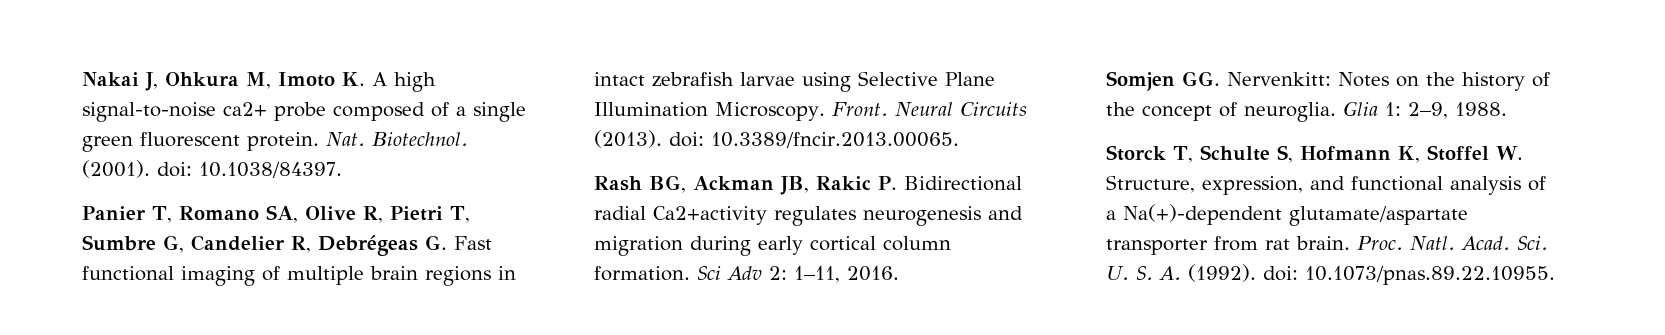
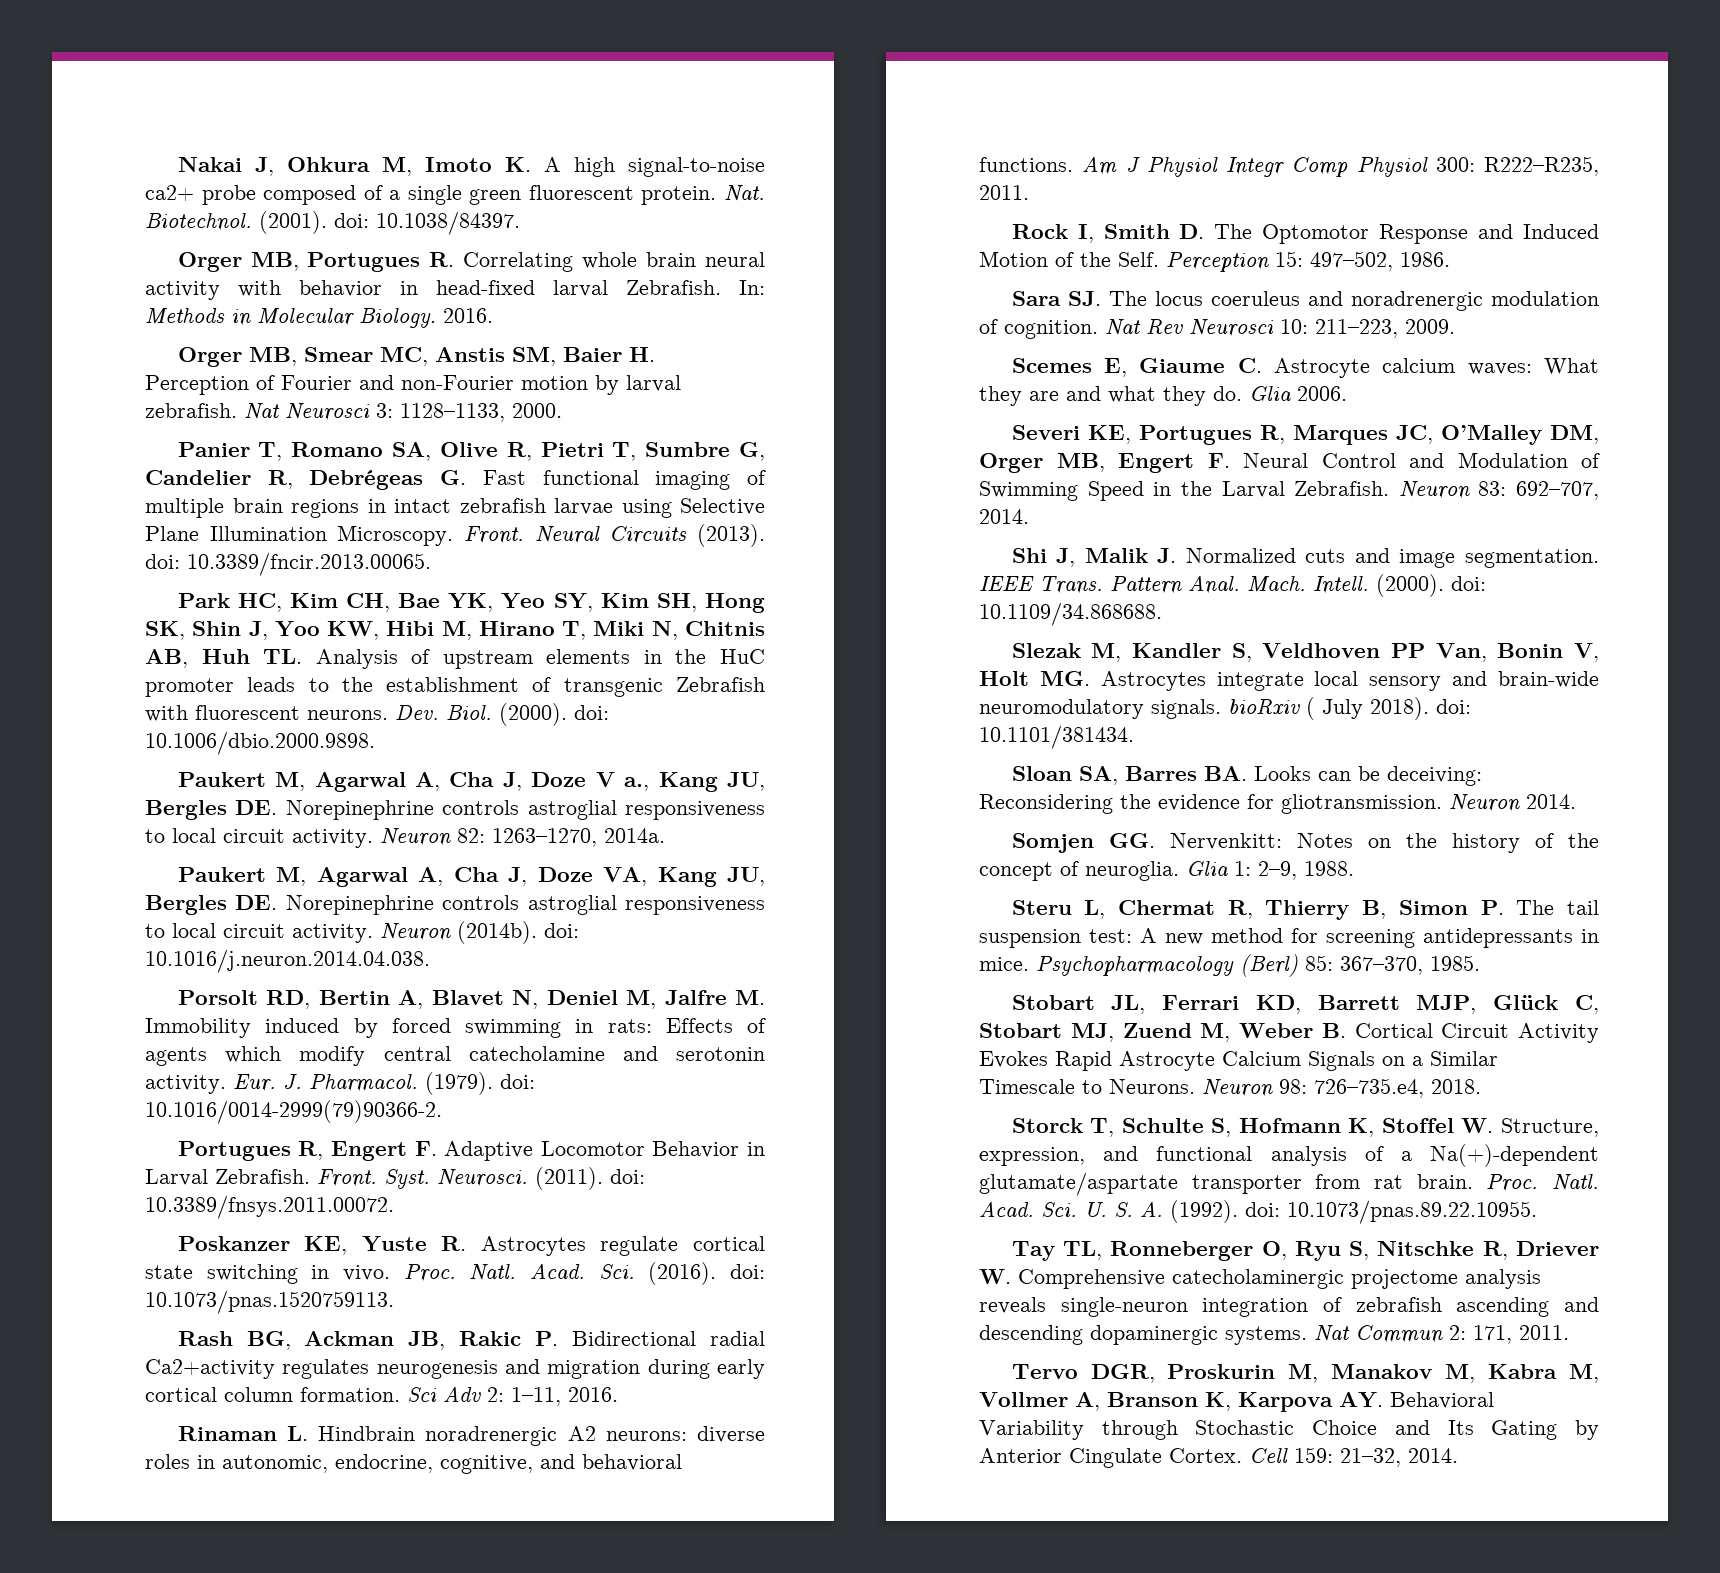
+ Orger MB, Portugues R. Correlating whole brain neural activity with behavior in head-fixed larval Zebrafish. In: Methods in Molecular Biology. 2016.
+ Orger MB, Smear MC, Anstis SM, Baier H. Perception of Fourier and non-Fourier motion by larval zebrafish. Nat Neurosci 3: 1128–1133, 2000.
+ Park HC, Kim CH, Bae YK, Yeo SY, Kim SH, Hong SK, Shin J, Yoo KW, Hibi M, Hirano T, Miki N, Chitnis AB, Huh TL. Analysis of upstream elements in the HuC promoter leads to the establishment of transgenic Zebrafish with fluorescent neurons. Dev. Biol. (2000). doi: 10.1006/dbio.2000.9898.
+ Paukert M, Agarwal A, Cha J, Doze V a., Kang JU, Bergles DE. Norepinephrine controls astroglial responsiveness to local circuit activity. Neuron 82: 1263–1270, 2014a.
+ Paukert M, Agarwal A, Cha J, Doze VA, Kang JU, Bergles DE. Norepinephrine controls astroglial responsiveness to local circuit activity. Neuron (2014b). doi: 10.1016/j.neuron.2014.04.038.
+ Porsolt RD, Bertin A, Blavet N, Deniel M, Jalfre M. Immobility induced by forced swimming in rats: Effects of agents which modify central catecholamine and serotonin activity. Eur. J. Pharmacol. (1979). doi: 10.1016/0014-2999(79)90366-2.
+ Portugues R, Engert F. Adaptive Locomotor Behavior in Larval Zebrafish. Front. Syst. Neurosci. (2011). doi: 10.3389/fnsys.2011.00072.
+ Poskanzer KE, Yuste R. Astrocytes regulate cortical state switching in vivo. Proc. Natl. Acad. Sci. (2016). doi: 10.1073/pnas.1520759113.
+ Rinaman L. Hindbrain noradrenergic A2 neurons: diverse roles in autonomic, endocrine, cognitive, and behavioral functions. Am J Physiol Integr Comp Physiol 300: R222–R235, 2011.
+ Rock I, Smith D. The Optomotor Response and Induced Motion of the Self. Perception 15: 497–502, 1986.
+ Sara SJ. The locus coeruleus and noradrenergic modulation of cognition. Nat Rev Neurosci 10: 211–223, 2009.
+ Scemes E, Giaume C. Astrocyte calcium waves: What they are and what they do. Glia 2006.
+ Severi KE, Portugues R, Marques JC, O’Malley DM, Orger MB, Engert F. Neural Control and Modulation of Swimming Speed in the Larval Zebrafish. Neuron 83: 692–707, 2014.
+ Shi J, Malik J. Normalized cuts and image segmentation. IEEE Trans. Pattern Anal. Mach. Intell. (2000). doi: 10.1109/34.868688.
+ Slezak M, Kandler S, Veldhoven PP Van, Bonin V, Holt MG. Astrocytes integrate local sensory and brain-wide neuromodulatory signals. bioRxiv ( July 2018). doi: 10.1101/381434.
+ Sloan SA, Barres BA. Looks can be deceiving: Reconsidering the evidence for gliotransmission. Neuron 2014.
+ Steru L, Chermat R, Thierry B, Simon P. The tail suspension test: A new method for screening antidepressants in mice. Psychopharmacology (Berl) 85: 367–370, 1985.
+ Stobart JL, Ferrari KD, Barrett MJP, Glück C, Stobart MJ, Zuend M, Weber B. Cortical Circuit Activity Evokes Rapid Astrocyte Calcium Signals on a Similar Timescale to Neurons. Neuron 98: 726–735.e4, 2018.
+ Tay TL, Ronneberger O, Ryu S, Nitschke R, Driever W. Comprehensive catecholaminergic projectome analysis reveals single-neuron integration of zebrafish ascending and descending dopaminergic systems. Nat Commun 2: 171, 2011.
+ Tervo DGR, Proskurin M, Manakov M, Kabra M, Vollmer A, Branson K, Karpova AY. Behavioral Variability through Stochastic Choice and Its Gating by Anterior Cingulate Cortex. Cell 159: 21–32, 2014.

